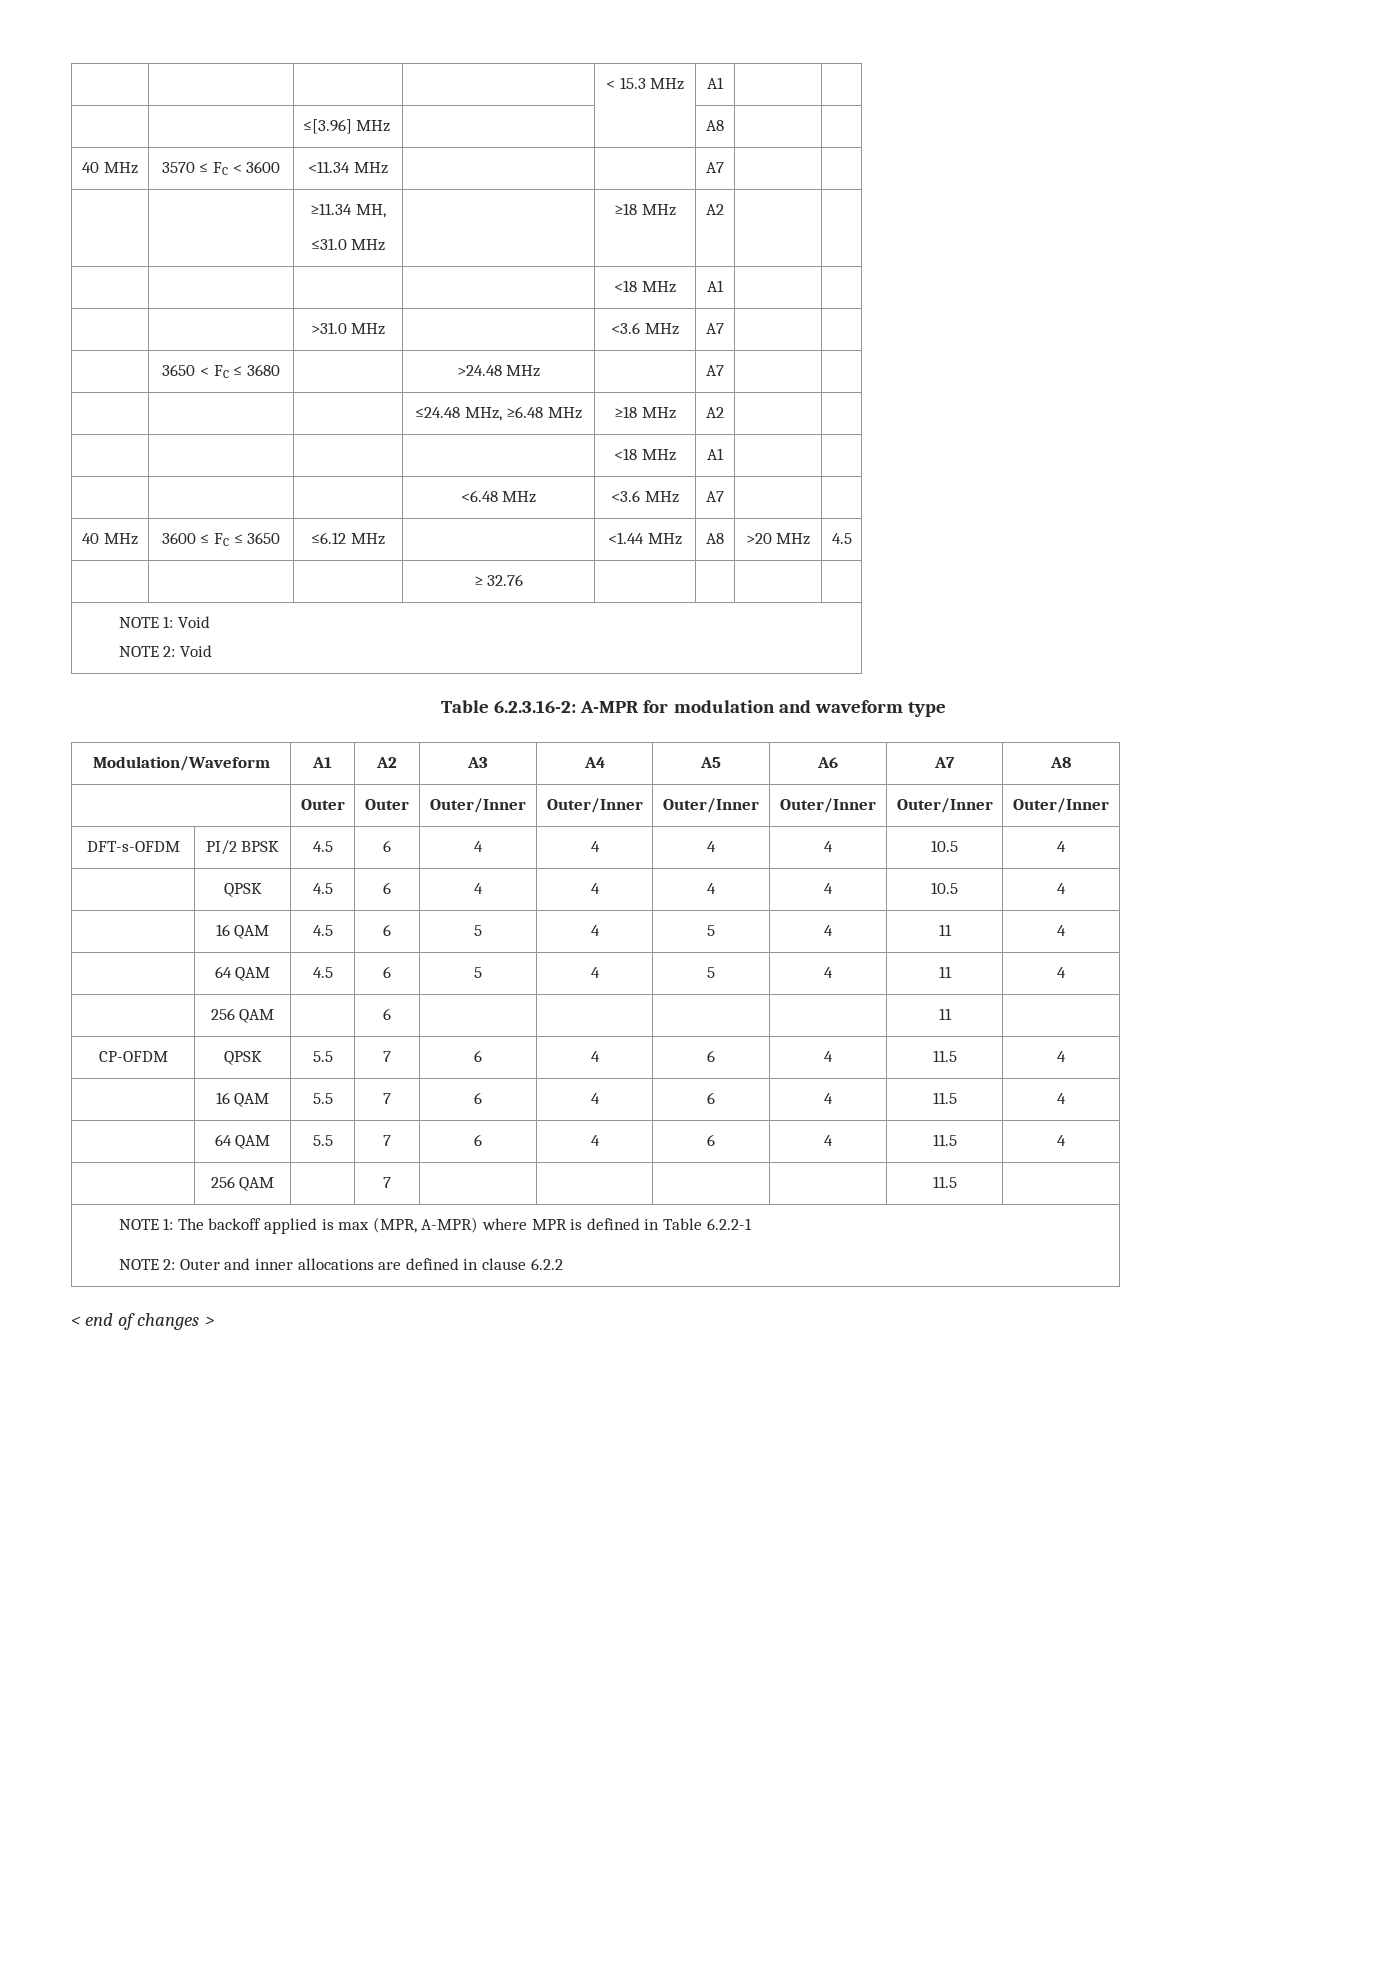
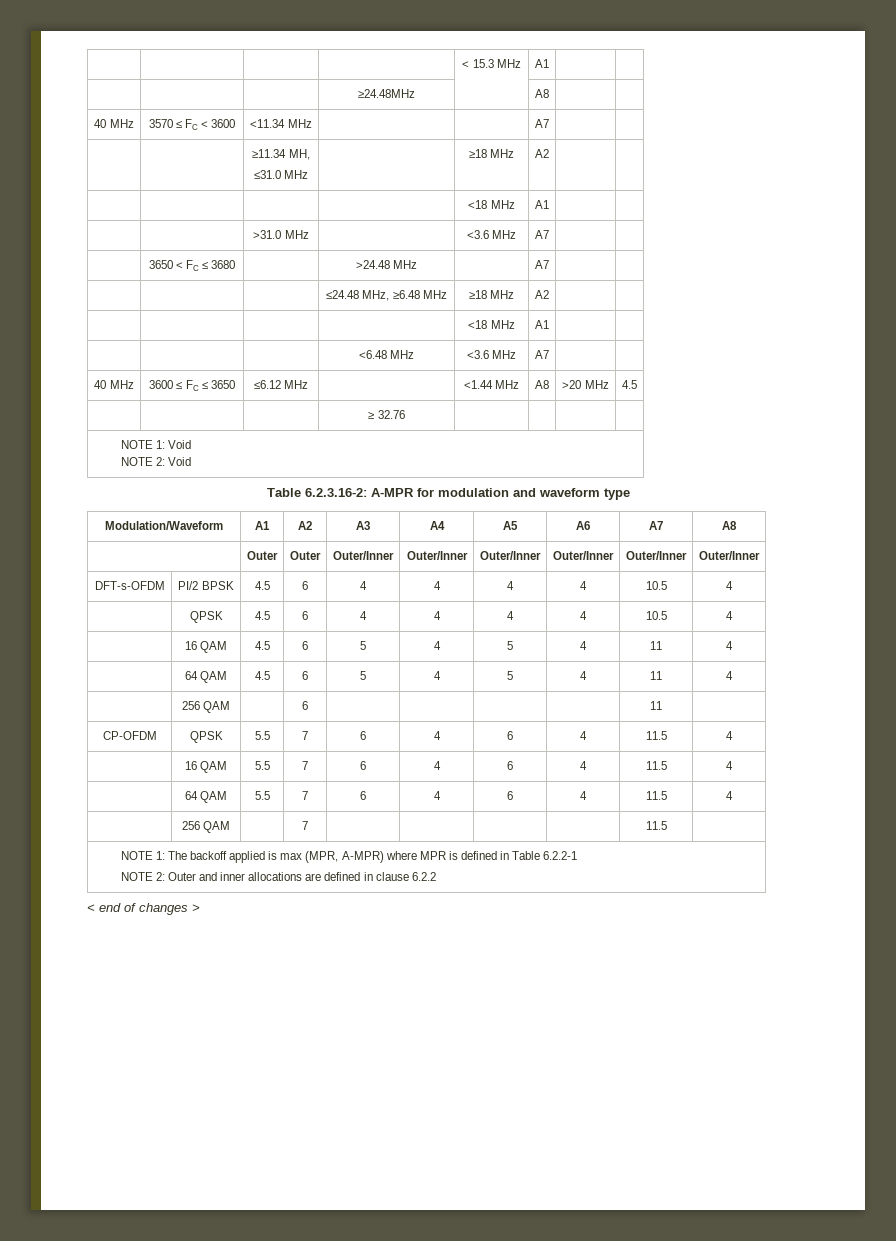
- | | ≤[3.96] MHz | | | A8 | |
+ | | | ≥24.48MHz | | A8 | |

